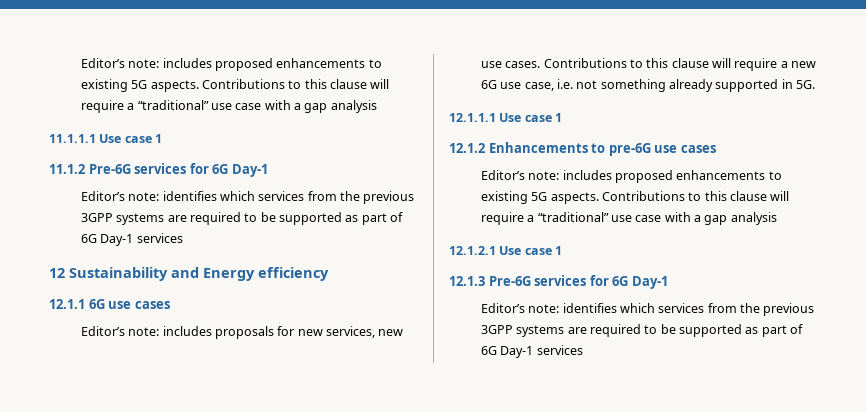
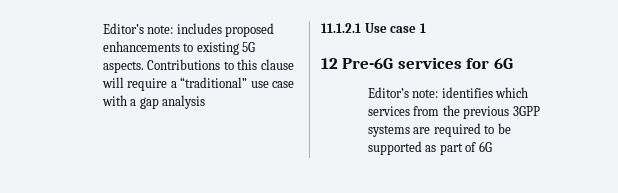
- 11.1.1.1 Use case 1
- 11.1.2 Pre-6G services for 6G Day-1
- Editor’s note: identifies which services from the previous 3GPP systems are required to be supported as part of 6G Day-1 services
- 12 Sustainability and Energy efficiency
- 12.1.1 6G use cases
- Editor’s note: includes proposals for new services, new use cases. Contributions to this clause will require a new 6G use case, i.e. not something already supported in 5G.
- 12.1.1.1 Use case 1
- 12.1.2 Enhancements to pre-6G use cases
- Editor’s note: includes proposed enhancements to existing 5G aspects. Contributions to this clause will require a “traditional” use case with a gap analysis
- 12.1.2.1 Use case 1
- 12.1.3 Pre-6G services for 6G Day-1
- Editor’s note: identifies which services from the previous 3GPP systems are required to be supported as part of 6G Day-1 services
+ 11.1.2.1 Use case 1
+ 12 Pre-6G services for 6G
+ Editor’s note: identifies which services from the previous 3GPP systems are required to be supported as part of 6G

